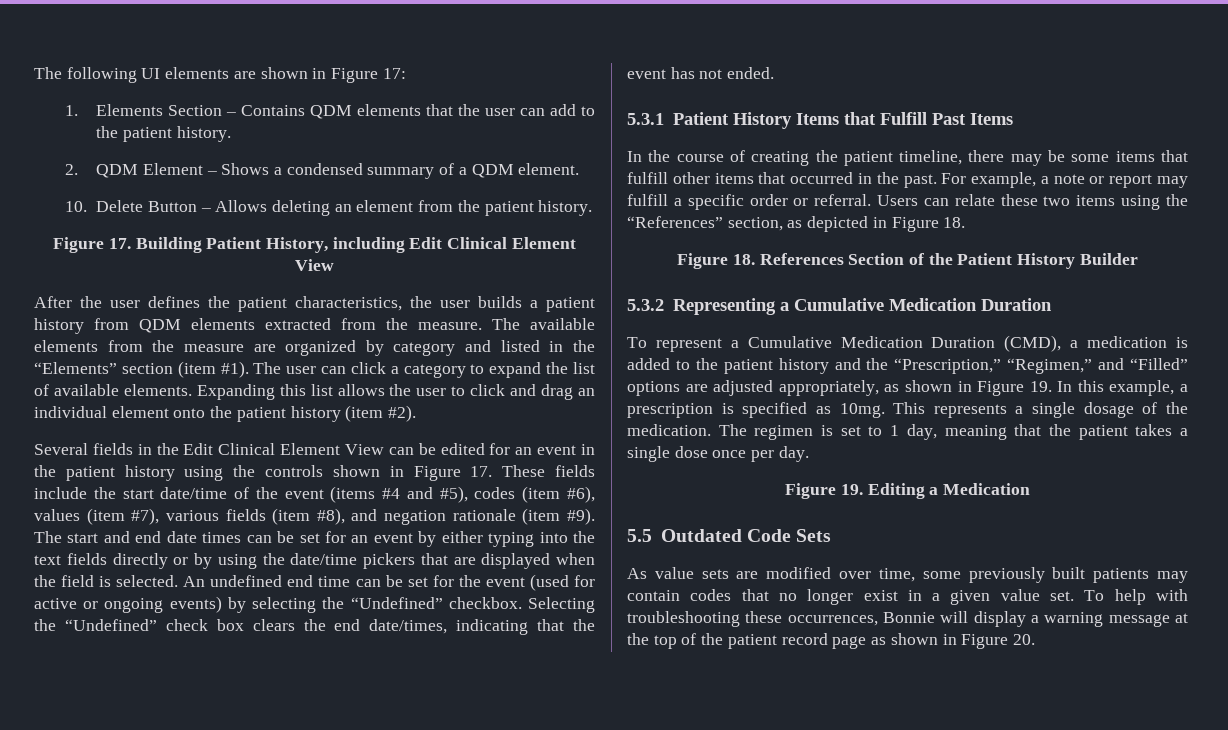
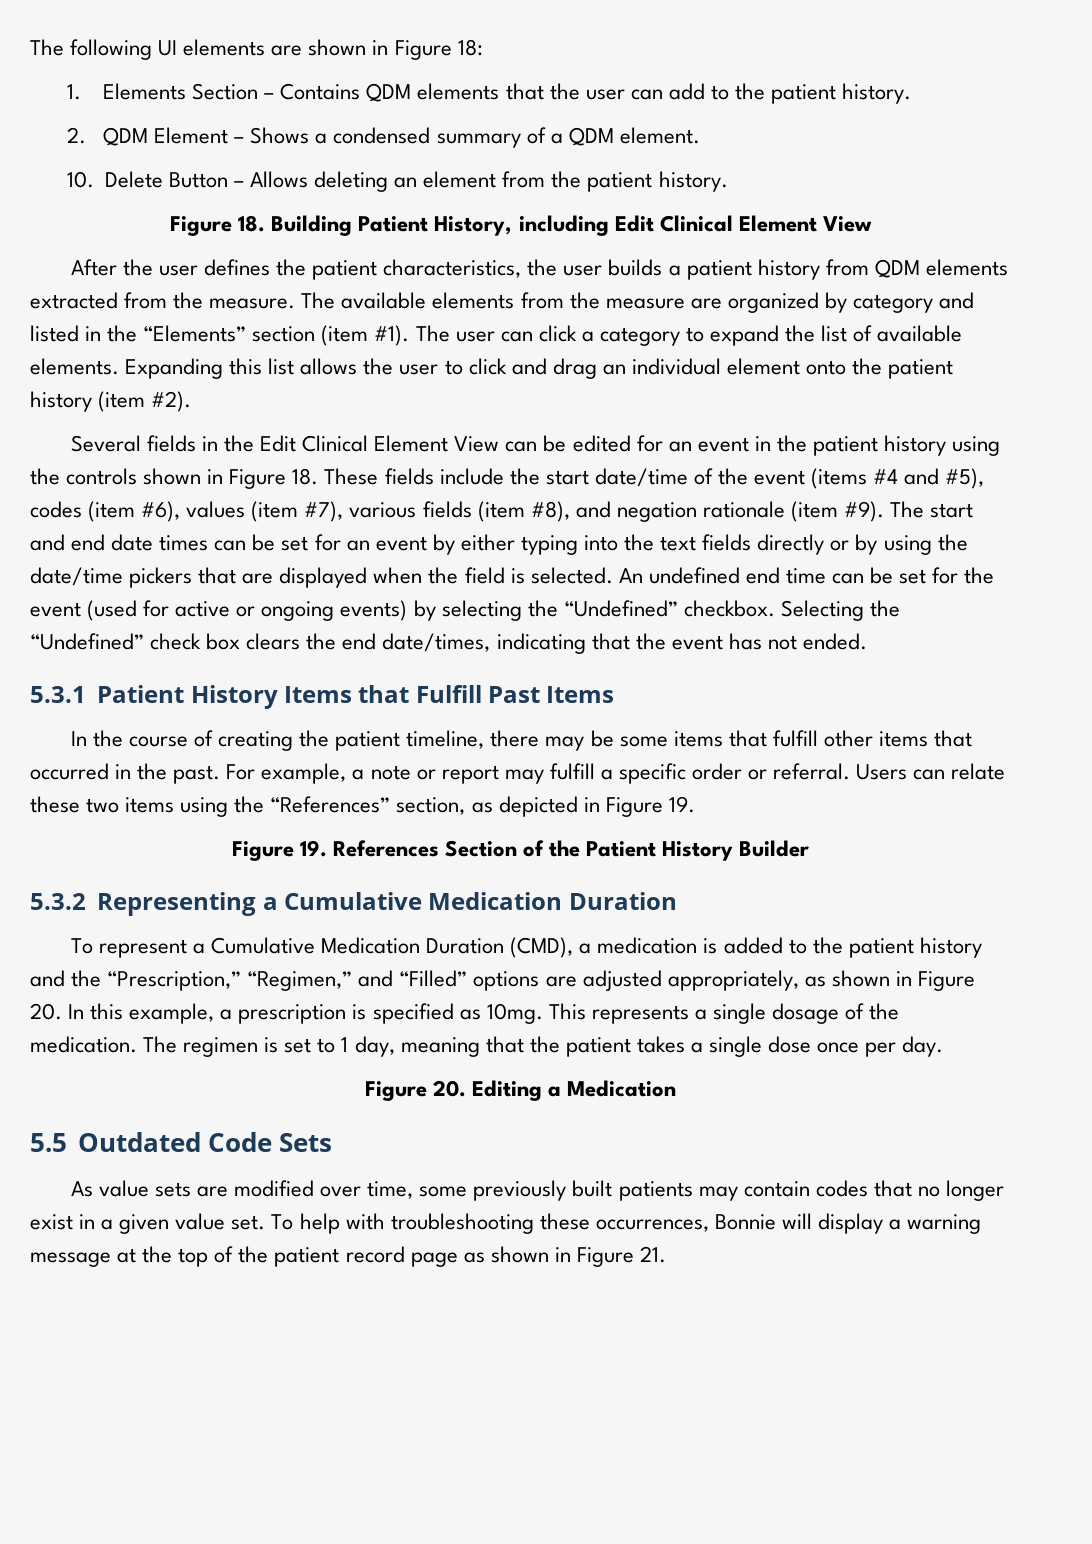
- The following UI elements are shown in Figure 17:
+ The following UI elements are shown in Figure 18:
- Figure 17. Building Patient History, including Edit Clinical Element View
+ Figure 18. Building Patient History, including Edit Clinical Element View
- Several fields in the Edit Clinical Element View can be edited for an event in the patient history using the controls shown in Figure 17. These fields include the start date/time of the event (items #4 and #5), codes (item #6), values (item #7), various fields (item #8), and negation rationale (item #9).
+ Several fields in the Edit Clinical Element View can be edited for an event in the patient history using the controls shown in Figure 18. These fields include the start date/time of the event (items #4 and #5), codes (item #6), values (item #7), various fields (item #8), and negation rationale (item #9).
- Users can relate these two items using the “References” section, as depicted in Figure 18.
- Figure 18. References Section of the Patient History Builder
+ Users can relate these two items using the “References” section, as depicted in Figure 19.
+ Figure 19. References Section of the Patient History Builder
- To represent a Cumulative Medication Duration (CMD), a medication is added to the patient history and the “Prescription,” “Regimen,” and “Filled” options are adjusted appropriately, as shown in Figure 19. In this example, a prescription is specified as 10mg.
+ To represent a Cumulative Medication Duration (CMD), a medication is added to the patient history and the “Prescription,” “Regimen,” and “Filled” options are adjusted appropriately, as shown in Figure 20. In this example, a prescription is specified as 10mg.
- Figure 19. Editing a Medication
+ Figure 20. Editing a Medication
- To help with troubleshooting these occurrences, Bonnie will display a warning message at the top of the patient record page as shown in Figure 20.
+ To help with troubleshooting these occurrences, Bonnie will display a warning message at the top of the patient record page as shown in Figure 21.

